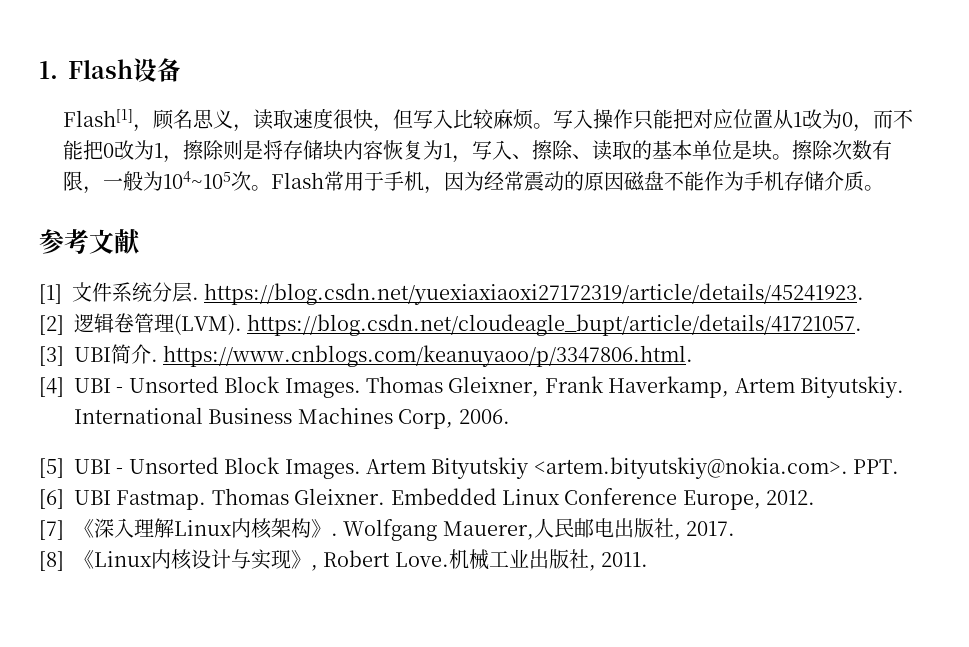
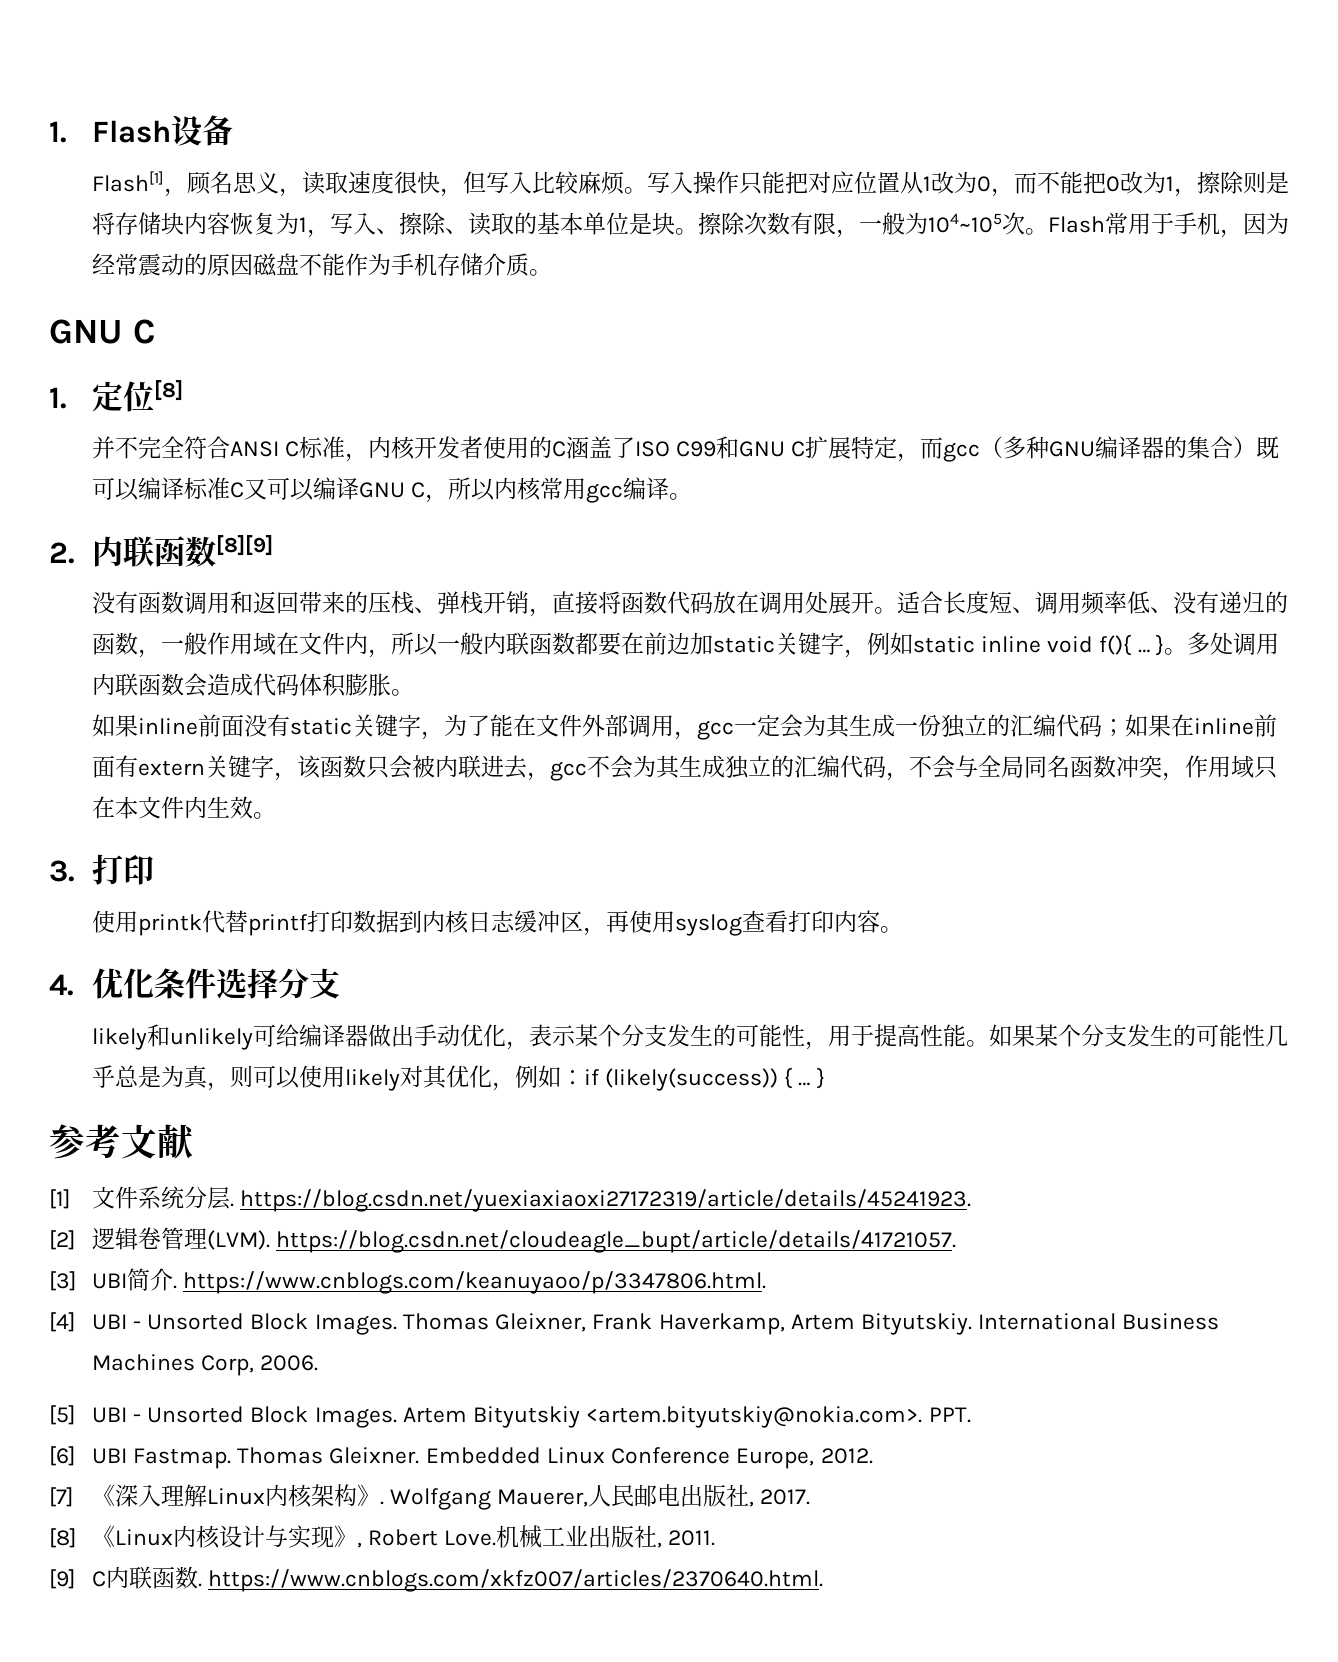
  Flash常用于手机，因为经常震动的原因磁盘不能作为手机存储介质。
+ GNU C
+ 1.定位[8]
+ 并不完全符合ANSI C标准，内核开发者使用的C涵盖了ISO C99和GNU C扩展特定，而gcc（多种GNU编译器的集合）既可以编译标准C又可以编译GNU C，所以内核常用gcc编译。
+ 2.内联函数[8][9]
+ 没有函数调用和返回带来的压栈、弹栈开销，直接将函数代码放在调用处展开。适合长度短、调用频率低、没有递归的函数，一般作用域在文件内，所以一般内联函数都要在前边加static关键字，例如static inline void f(){ … }。多处调用内联函数会造成代码体积膨胀。
+ 如果inline前面没有static关键字，为了能在文件外部调用，gcc一定会为其生成一份独立的汇编代码；如果在inline前面有extern关键字，该函数只会被内联进去，gcc不会为其生成独立的汇编代码，不会与全局同名函数冲突，作用域只在本文件内生效。
+ 3.打印
+ 使用printk代替printf打印数据到内核日志缓冲区，再使用syslog查看打印内容。
+ 4.优化条件选择分支
+ likely和unlikely可给编译器做出手动优化，表示某个分支发生的可能性，用于提高性能。如果某个分支发生的可能性几乎总是为真，则可以使用likely对其优化，例如：if (likely(success)) { … }
+ [9] C内联函数. https://www.cnblogs.com/xkfz007/articles/2370640.html.

